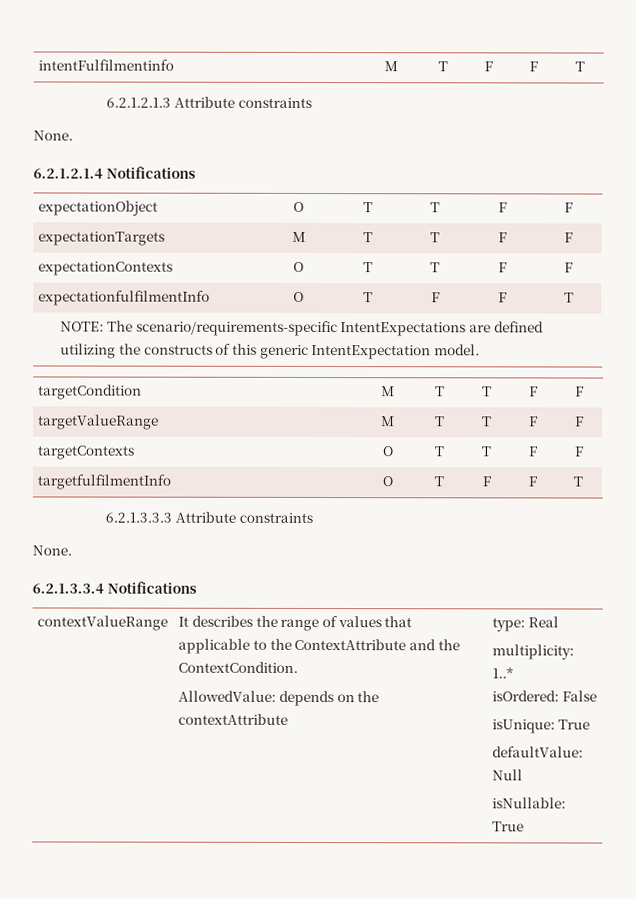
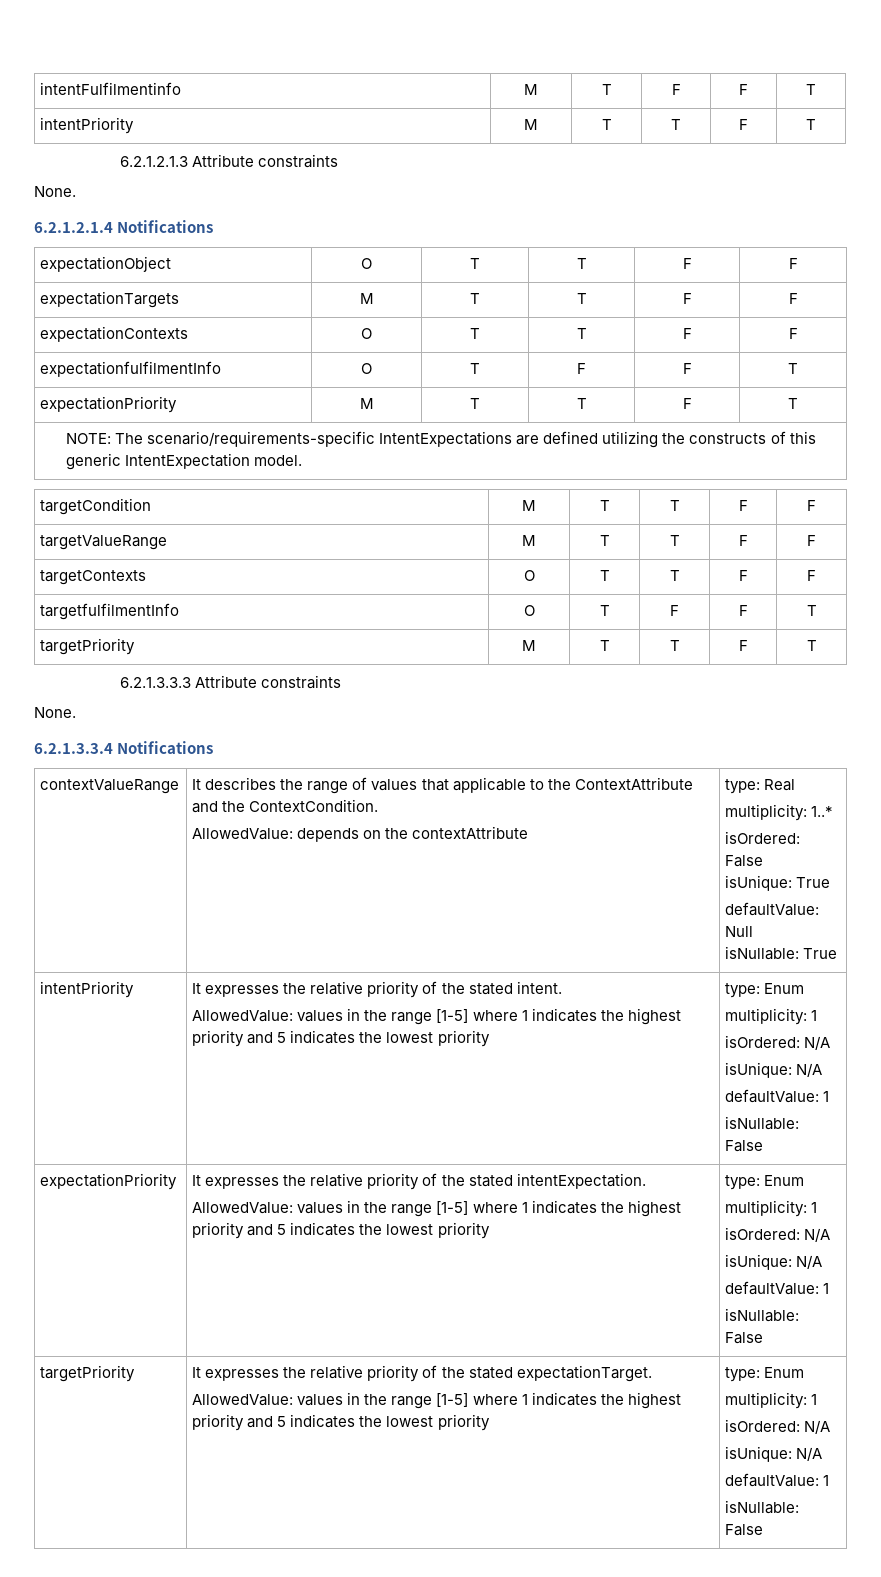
+ intentPriority | M | T | T | F | T
+ expectationPriority | M | T | T | F | T
+ targetPriority | M | T | T | F | T
+ intentPriority | It expresses the relative priority of the stated intent.
+ AllowedValue: values in the range [1-5] where 1 indicates the highest priority and 5 indicates the lowest priority | type: Enum
+ multiplicity: 1
+ isOrdered: N/A
+ isUnique: N/A
+ defaultValue: 1
+ isNullable: False
+ expectationPriority | It expresses the relative priority of the stated intentExpectation.
+ AllowedValue: values in the range [1-5] where 1 indicates the highest priority and 5 indicates the lowest priority | type: Enum
+ multiplicity: 1
+ isOrdered: N/A
+ isUnique: N/A
+ defaultValue: 1
+ isNullable: False
+ targetPriority | It expresses the relative priority of the stated expectationTarget.
+ AllowedValue: values in the range [1-5] where 1 indicates the highest priority and 5 indicates the lowest priority | type: Enum
+ multiplicity: 1
+ isOrdered: N/A
+ isUnique: N/A
+ defaultValue: 1
+ isNullable: False

